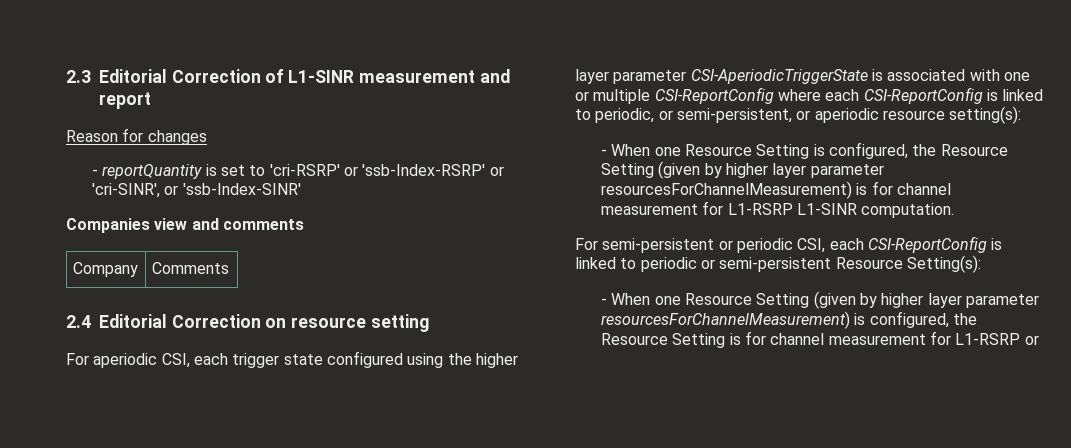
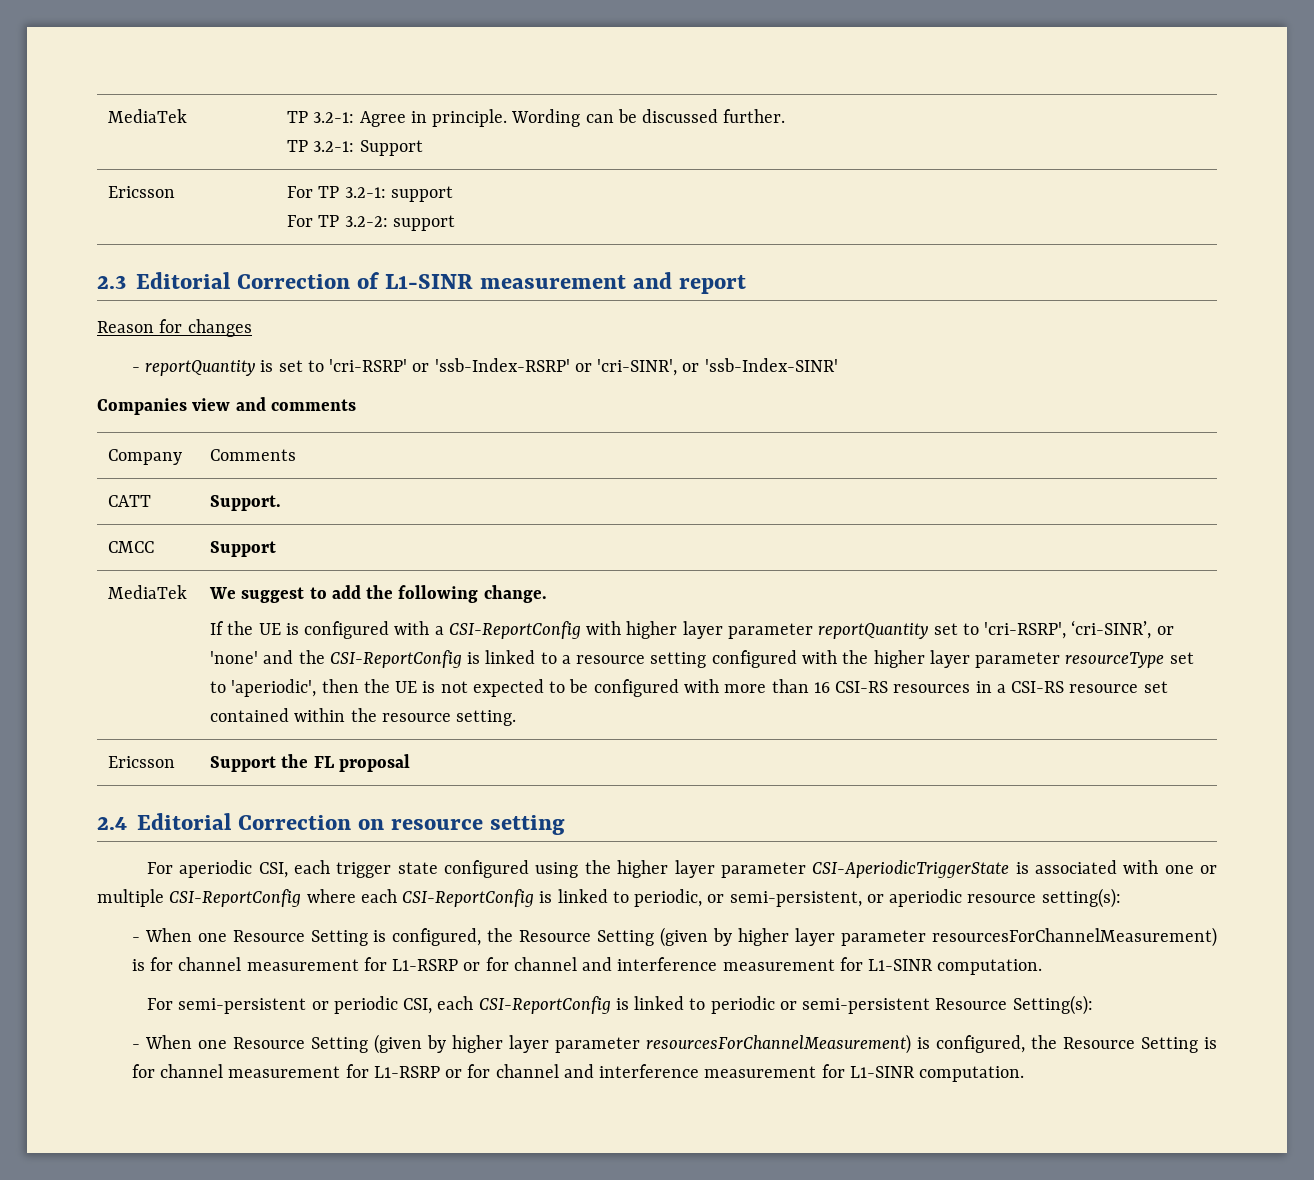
+ MediaTek | TP 3.2-1: Agree in principle. Wording can be discussed further.
+ TP 3.2-1: Support
+ Ericsson | For TP 3.2-1: support
+ For TP 3.2-2: support
+ CATT | Support.
+ CMCC | Support
+ MediaTek | We suggest to add the following change.
+ If the UE is configured with a CSI-ReportConfig with higher layer parameter reportQuantity set to 'cri-RSRP', ‘cri-SINR’, or 'none' and the CSI-ReportConfig is linked to a resource setting configured with the higher layer parameter resourceType set to 'aperiodic', then the UE is not expected to be configured with more than 16 CSI-RS resources in a CSI-RS resource set contained within the resource setting.
+ Ericsson | Support the FL proposal
- - When one Resource Setting is configured, the Resource Setting (given by higher layer parameter resourcesForChannelMeasurement) is for channel measurement for L1-RSRP L1-SINR computation.
+ - When one Resource Setting is configured, the Resource Setting (given by higher layer parameter resourcesForChannelMeasurement) is for channel measurement for L1-RSRP or for channel and interference measurement for L1-SINR computation.
- - When one Resource Setting (given by higher layer parameter resourcesForChannelMeasurement) is configured, the Resource Setting is for channel measurement for L1-RSRP or
+ - When one Resource Setting (given by higher layer parameter resourcesForChannelMeasurement) is configured, the Resource Setting is for channel measurement for L1-RSRP or for channel and interference measurement for L1-SINR computation.

